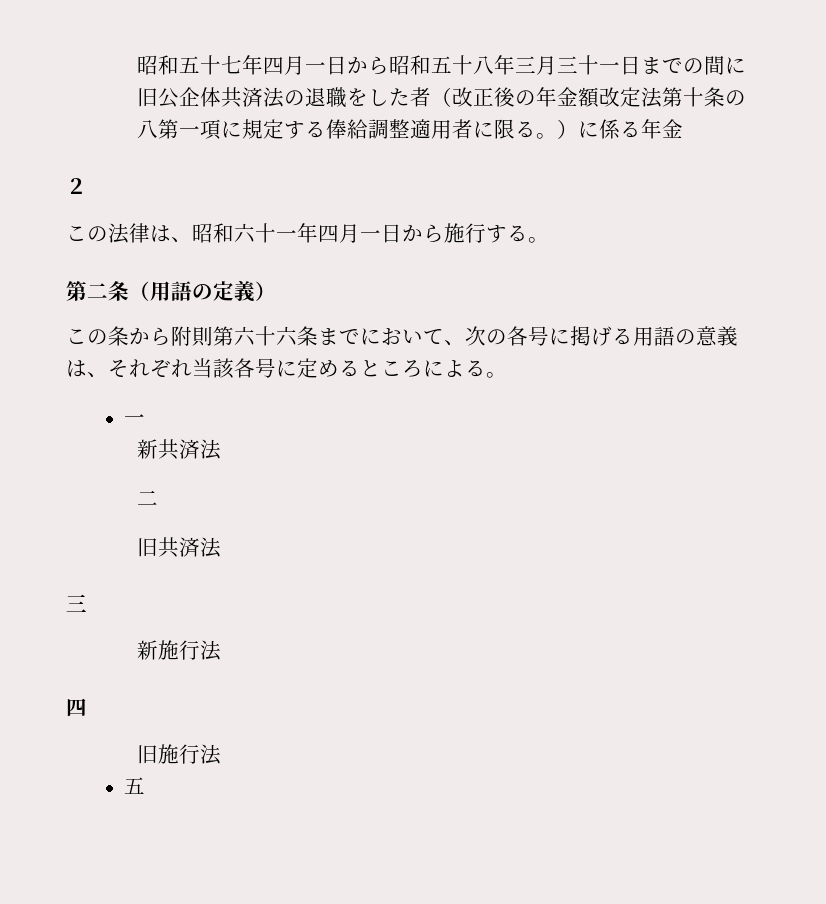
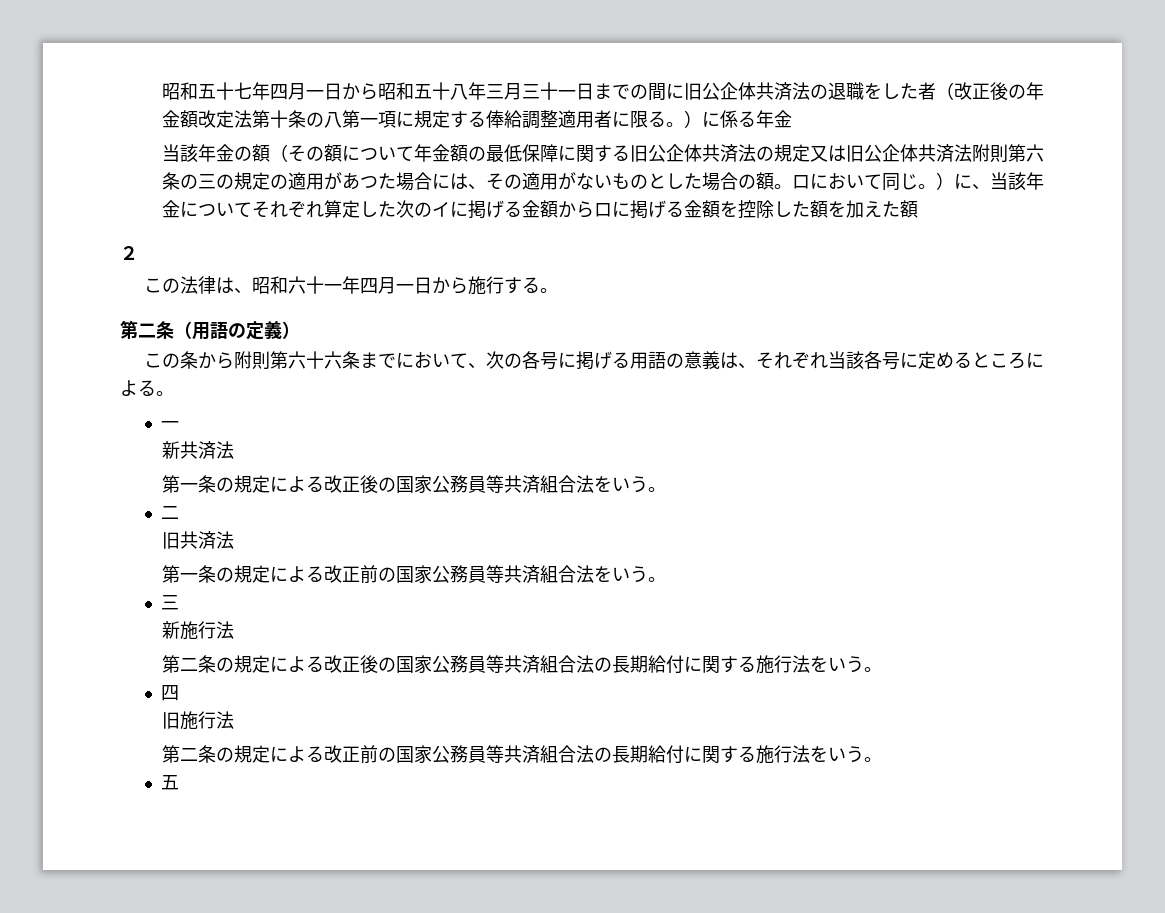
+ 当該年金の額（その額について年金額の最低保障に関する旧公企体共済法の規定又は旧公企体共済法附則第六条の三の規定の適用があつた場合には、その適用がないものとした場合の額。ロにおいて同じ。）に、当該年金についてそれぞれ算定した次のイに掲げる金額からロに掲げる金額を控除した額を加えた額
  新共済法
+ 第一条の規定による改正後の国家公務員等共済組合法をいう。
  二
  旧共済法
+ 第一条の規定による改正前の国家公務員等共済組合法をいう。
  三
  新施行法
+ 第二条の規定による改正後の国家公務員等共済組合法の長期給付に関する施行法をいう。
  四
  旧施行法
+ 第二条の規定による改正前の国家公務員等共済組合法の長期給付に関する施行法をいう。

